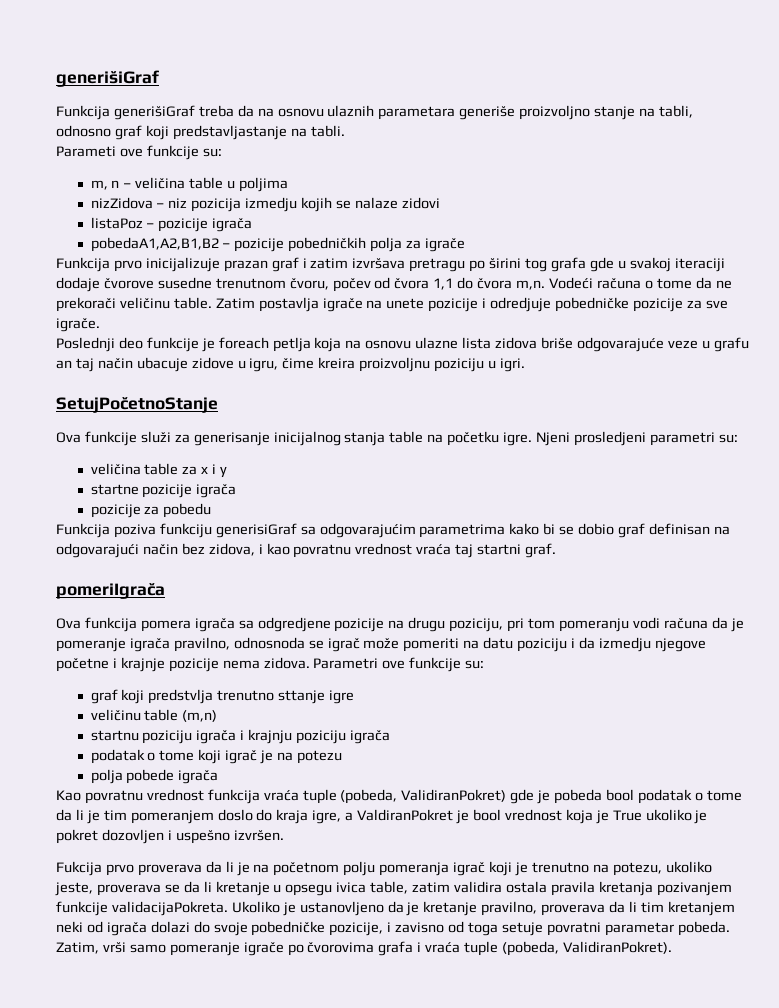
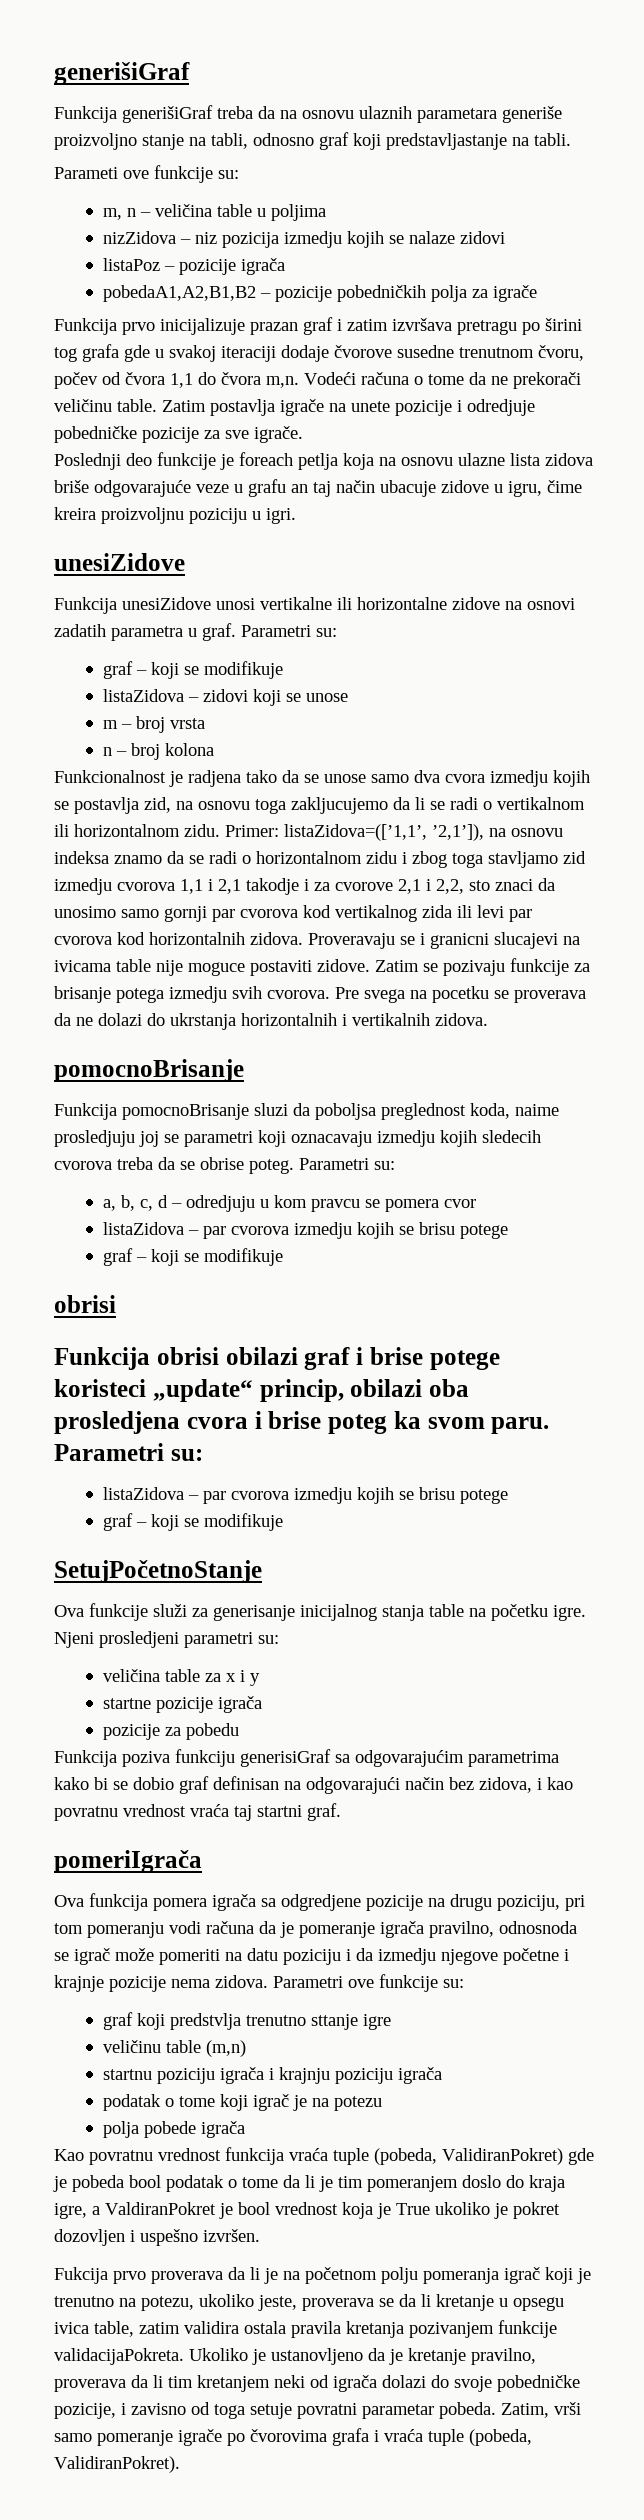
  Poslednji deo funkcije je foreach petlja koja na osnovu ulazne lista zidova briše odgovarajuće veze u grafu an taj način ubacuje zidove u igru, čime kreira proizvoljnu poziciju u igri.
+ unesiZidove
+ Funkcija unesiZidove unosi vertikalne ili horizontalne zidove na osnovi zadatih parametra u graf. Parametri su:
+ graf – koji se modifikuje
+ listaZidova – zidovi koji se unose
+ m – broj vrsta
+ n – broj kolona
+ Funkcionalnost je radjena tako da se unose samo dva cvora izmedju kojih se postavlja zid, na osnovu toga zakljucujemo da li se radi o vertikalnom ili horizontalnom zidu. Primer: listaZidova=([’1,1’, ’2,1’]), na osnovu indeksa znamo da se radi o horizontalnom zidu i zbog toga stavljamo zid izmedju cvorova 1,1 i 2,1 takodje i za cvorove 2,1 i 2,2, sto znaci da unosimo samo gornji par cvorova kod vertikalnog zida ili levi par cvorova kod horizontalnih zidova. Proveravaju se i granicni slucajevi na ivicama table nije moguce postaviti zidove. Zatim se pozivaju funkcije za brisanje potega izmedju svih cvorova. Pre svega na pocetku se proverava da ne dolazi do ukrstanja horizontalnih i vertikalnih zidova.
+ pomocnoBrisanje
+ Funkcija pomocnoBrisanje sluzi da poboljsa preglednost koda, naime prosledjuju joj se parametri koji oznacavaju izmedju kojih sledecih cvorova treba da se obrise poteg. Parametri su:
+ a, b, c, d – odredjuju u kom pravcu se pomera cvor
+ listaZidova – par cvorova izmedju kojih se brisu potege
+ graf – koji se modifikuje
+ obrisi
+ Funkcija obrisi obilazi graf i brise potege koristeci „update“ princip, obilazi oba prosledjena cvora i brise poteg ka svom paru. Parametri su:
+ listaZidova – par cvorova izmedju kojih se brisu potege
+ graf – koji se modifikuje

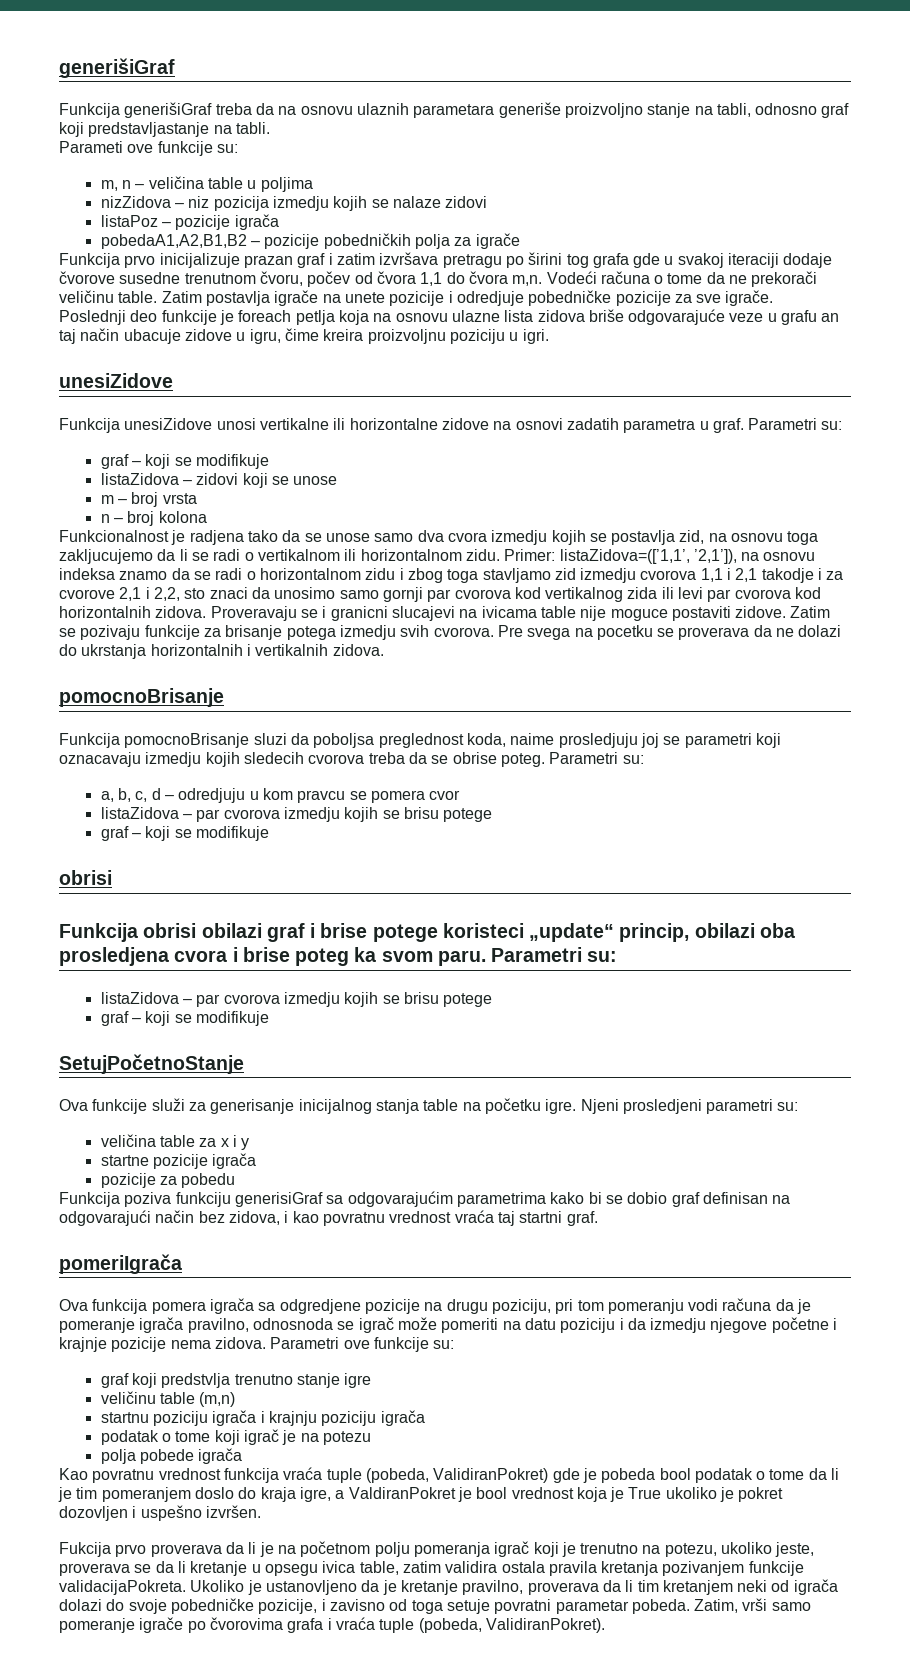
- graf koji predstvlja trenutno sttanje igre
+ graf koji predstvlja trenutno stanje igre

